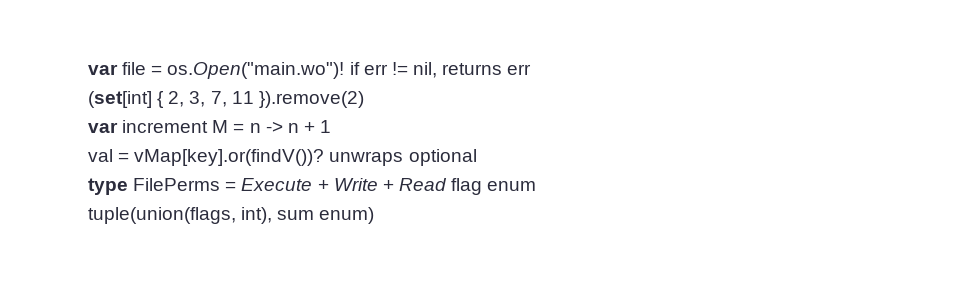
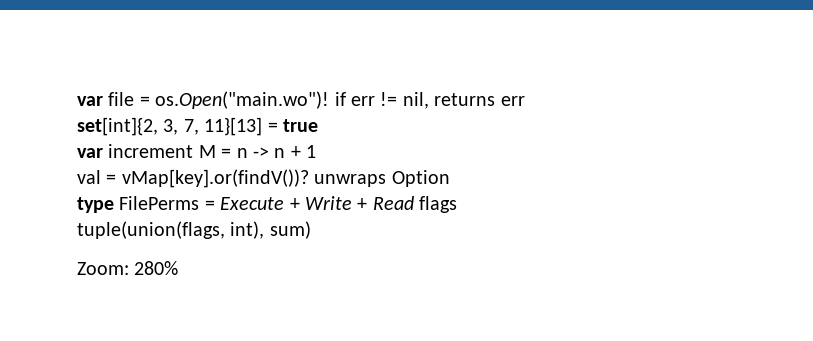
- (set[int] { 2, 3, 7, 11 }).remove(2)
+ set[int]{2, 3, 7, 11}[13] = true
- val = vMap[key].or(findV())? unwraps optional
+ val = vMap[key].or(findV())? unwraps Option
- type FilePerms = Execute + Write + Read flag enum
+ type FilePerms = Execute + Write + Read flags
- tuple(union(flags, int), sum enum)
+ tuple(union(flags, int), sum)
+ Zoom: 280%

